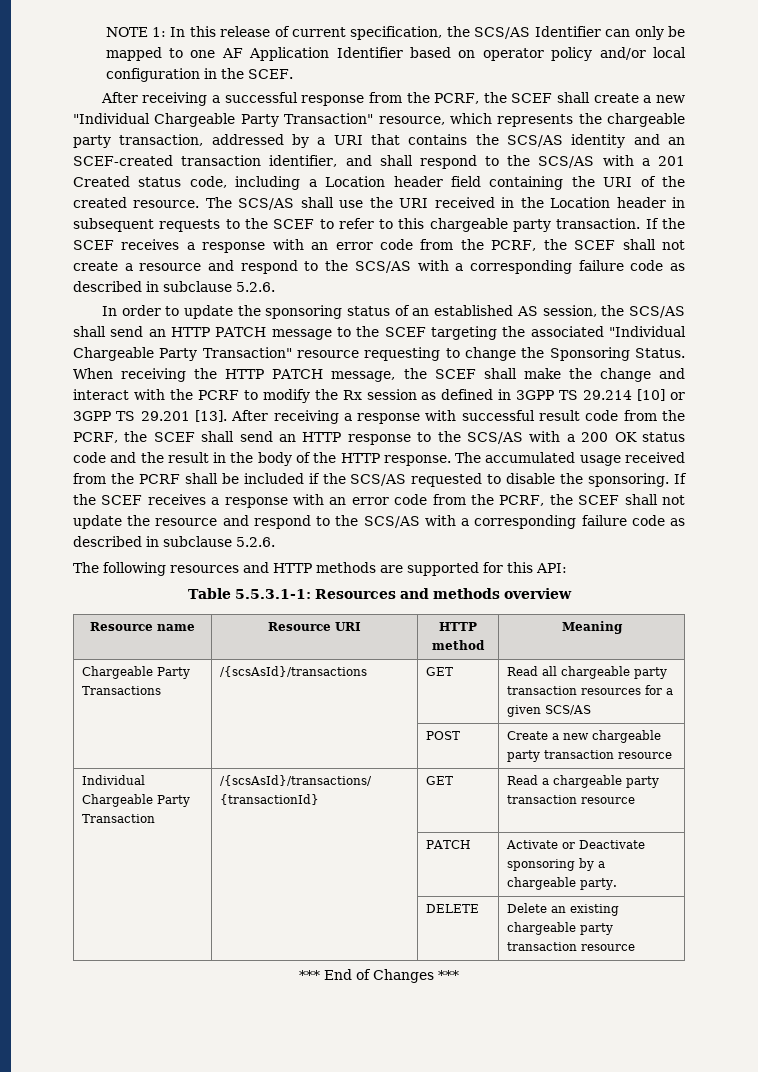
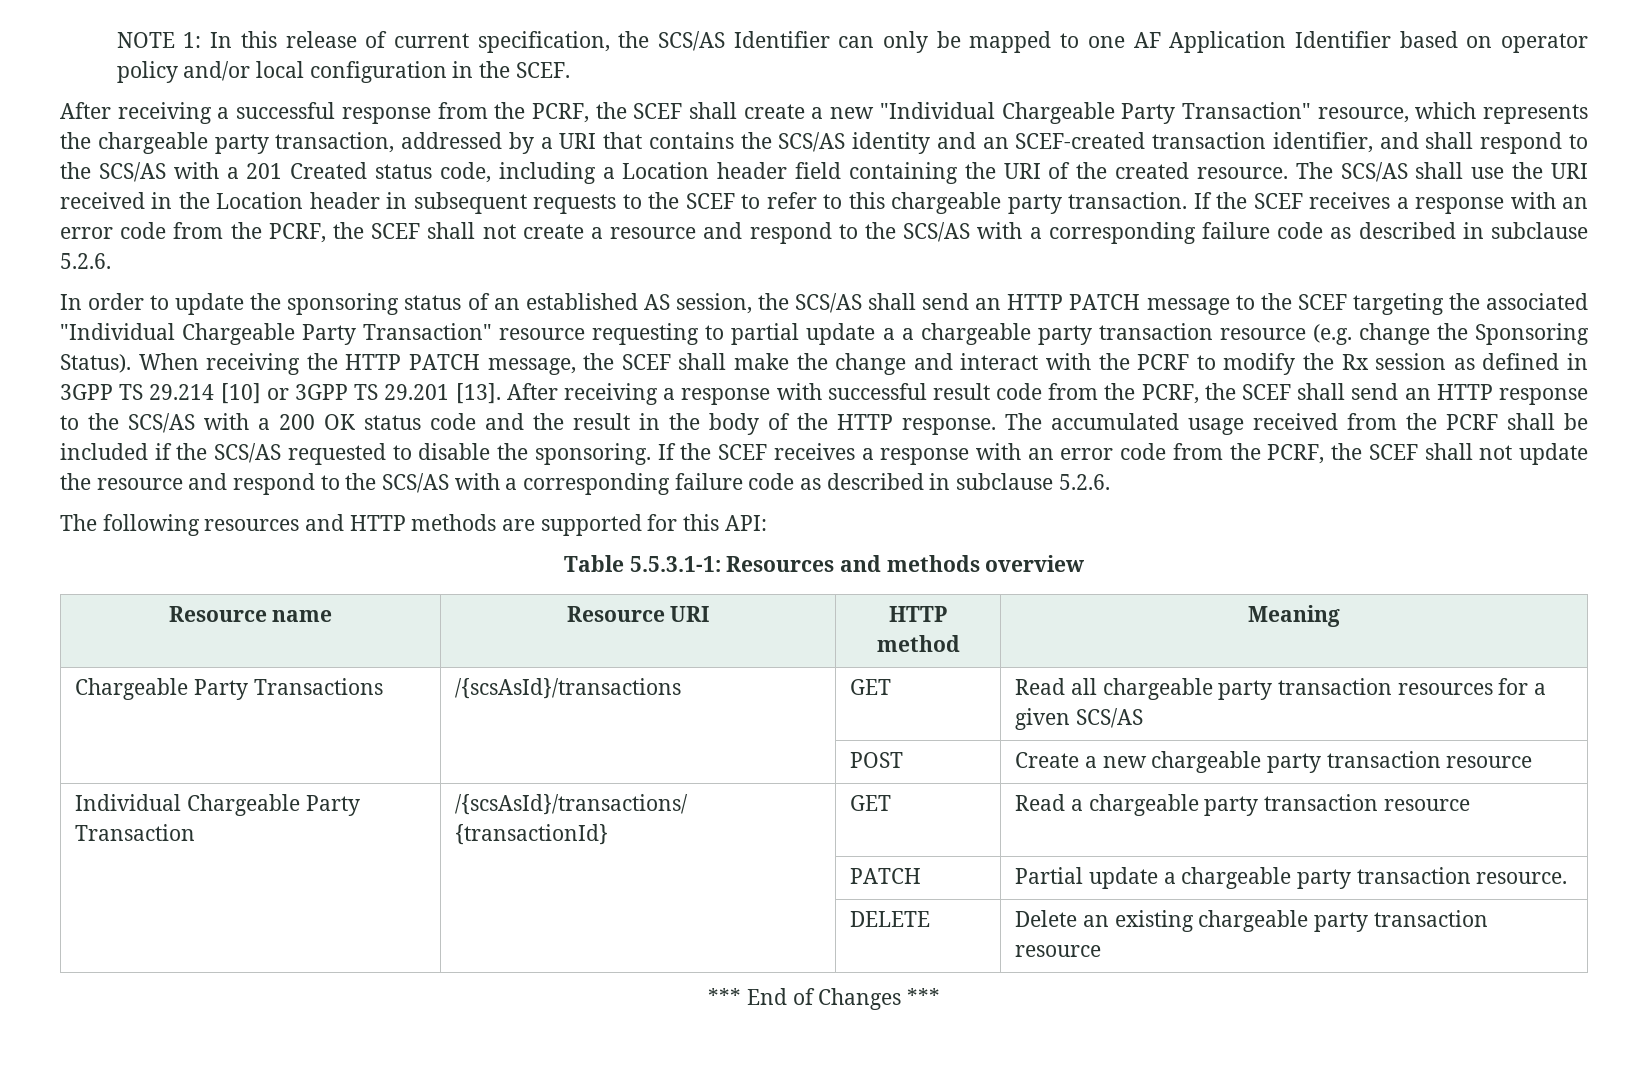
- In order to update the sponsoring status of an established AS session, the SCS/AS shall send an HTTP PATCH message to the SCEF targeting the associated "Individual Chargeable Party Transaction" resource requesting to change the Sponsoring Status.
+ In order to update the sponsoring status of an established AS session, the SCS/AS shall send an HTTP PATCH message to the SCEF targeting the associated "Individual Chargeable Party Transaction" resource requesting to partial update a a chargeable party transaction resource (e.g. change the Sponsoring Status).
- | | PATCH | Activate or Deactivate sponsoring by a chargeable party.
+ | | PATCH | Partial update a chargeable party transaction resource.

